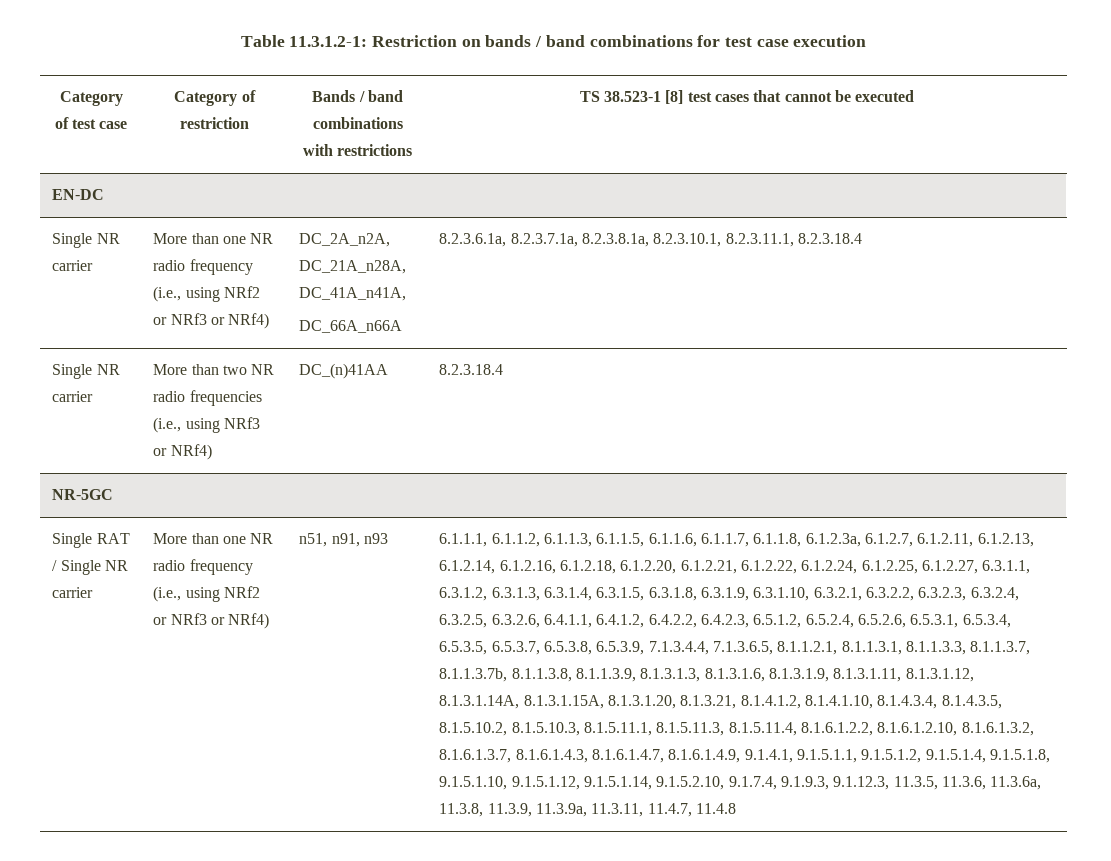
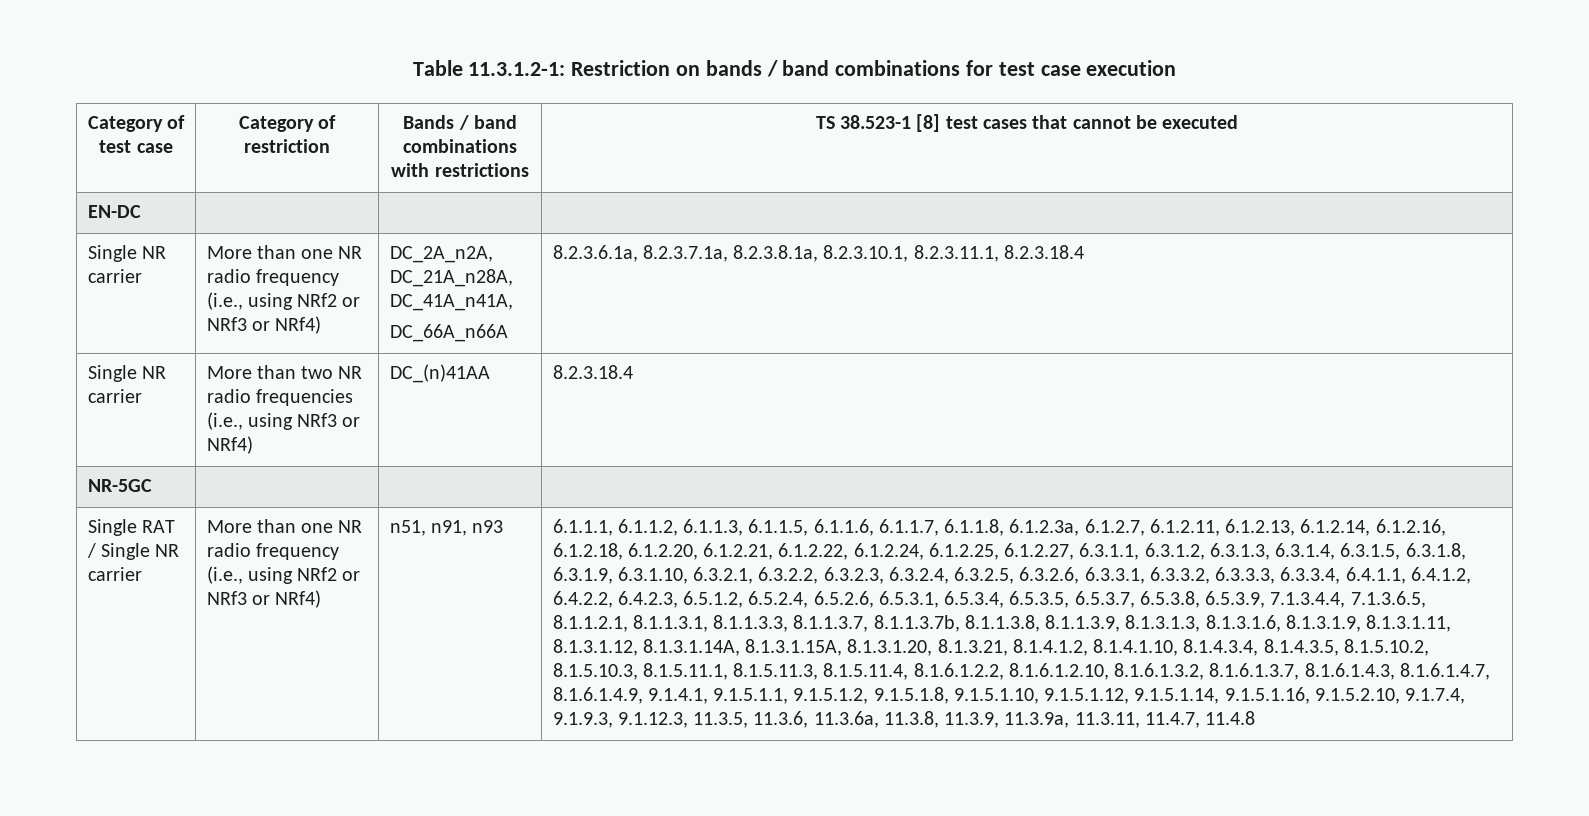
- 6.1.1.1, 6.1.1.2, 6.1.1.3, 6.1.1.5, 6.1.1.6, 6.1.1.7, 6.1.1.8, 6.1.2.3a, 6.1.2.7, 6.1.2.11, 6.1.2.13, 6.1.2.14, 6.1.2.16, 6.1.2.18, 6.1.2.20, 6.1.2.21, 6.1.2.22, 6.1.2.24, 6.1.2.25, 6.1.2.27, 6.3.1.1, 6.3.1.2, 6.3.1.3, 6.3.1.4, 6.3.1.5, 6.3.1.8, 6.3.1.9, 6.3.1.10, 6.3.2.1, 6.3.2.2, 6.3.2.3, 6.3.2.4, 6.3.2.5, 6.3.2.6, 6.4.1.1, 6.4.1.2, 6.4.2.2, 6.4.2.3, 6.5.1.2, 6.5.2.4, 6.5.2.6, 6.5.3.1, 6.5.3.4, 6.5.3.5, 6.5.3.7, 6.5.3.8, 6.5.3.9, 7.1.3.4.4, 7.1.3.6.5, 8.1.1.2.1, 8.1.1.3.1, 8.1.1.3.3, 8.1.1.3.7, 8.1.1.3.7b, 8.1.1.3.8, 8.1.1.3.9, 8.1.3.1.3, 8.1.3.1.6, 8.1.3.1.9, 8.1.3.1.11, 8.1.3.1.12, 8.1.3.1.14A, 8.1.3.1.15A, 8.1.3.1.20, 8.1.3.21, 8.1.4.1.2, 8.1.4.1.10, 8.1.4.3.4, 8.1.4.3.5, 8.1.5.10.2, 8.1.5.10.3, 8.1.5.11.1, 8.1.5.11.3, 8.1.5.11.4, 8.1.6.1.2.2, 8.1.6.1.2.10, 8.1.6.1.3.2, 8.1.6.1.3.7, 8.1.6.1.4.3, 8.1.6.1.4.7, 8.1.6.1.4.9, 9.1.4.1, 9.1.5.1.1, 9.1.5.1.2, 9.1.5.1.4, 9.1.5.1.8, 9.1.5.1.10, 9.1.5.1.12, 9.1.5.1.14, 9.1.5.2.10, 9.1.7.4, 9.1.9.3, 9.1.12.3, 11.3.5, 11.3.6, 11.3.6a, 11.3.8, 11.3.9, 11.3.9a, 11.3.11, 11.4.7, 11.4.8
+ 6.1.1.1, 6.1.1.2, 6.1.1.3, 6.1.1.5, 6.1.1.6, 6.1.1.7, 6.1.1.8, 6.1.2.3a, 6.1.2.7, 6.1.2.11, 6.1.2.13, 6.1.2.14, 6.1.2.16, 6.1.2.18, 6.1.2.20, 6.1.2.21, 6.1.2.22, 6.1.2.24, 6.1.2.25, 6.1.2.27, 6.3.1.1, 6.3.1.2, 6.3.1.3, 6.3.1.4, 6.3.1.5, 6.3.1.8, 6.3.1.9, 6.3.1.10, 6.3.2.1, 6.3.2.2, 6.3.2.3, 6.3.2.4, 6.3.2.5, 6.3.2.6, 6.3.3.1, 6.3.3.2, 6.3.3.3, 6.3.3.4, 6.4.1.1, 6.4.1.2, 6.4.2.2, 6.4.2.3, 6.5.1.2, 6.5.2.4, 6.5.2.6, 6.5.3.1, 6.5.3.4, 6.5.3.5, 6.5.3.7, 6.5.3.8, 6.5.3.9, 7.1.3.4.4, 7.1.3.6.5, 8.1.1.2.1, 8.1.1.3.1, 8.1.1.3.3, 8.1.1.3.7, 8.1.1.3.7b, 8.1.1.3.8, 8.1.1.3.9, 8.1.3.1.3, 8.1.3.1.6, 8.1.3.1.9, 8.1.3.1.11, 8.1.3.1.12, 8.1.3.1.14A, 8.1.3.1.15A, 8.1.3.1.20, 8.1.3.21, 8.1.4.1.2, 8.1.4.1.10, 8.1.4.3.4, 8.1.4.3.5, 8.1.5.10.2, 8.1.5.10.3, 8.1.5.11.1, 8.1.5.11.3, 8.1.5.11.4, 8.1.6.1.2.2, 8.1.6.1.2.10, 8.1.6.1.3.2, 8.1.6.1.3.7, 8.1.6.1.4.3, 8.1.6.1.4.7, 8.1.6.1.4.9, 9.1.4.1, 9.1.5.1.1, 9.1.5.1.2, 9.1.5.1.8, 9.1.5.1.10, 9.1.5.1.12, 9.1.5.1.14, 9.1.5.1.16, 9.1.5.2.10, 9.1.7.4, 9.1.9.3, 9.1.12.3, 11.3.5, 11.3.6, 11.3.6a, 11.3.8, 11.3.9, 11.3.9a, 11.3.11, 11.4.7, 11.4.8

